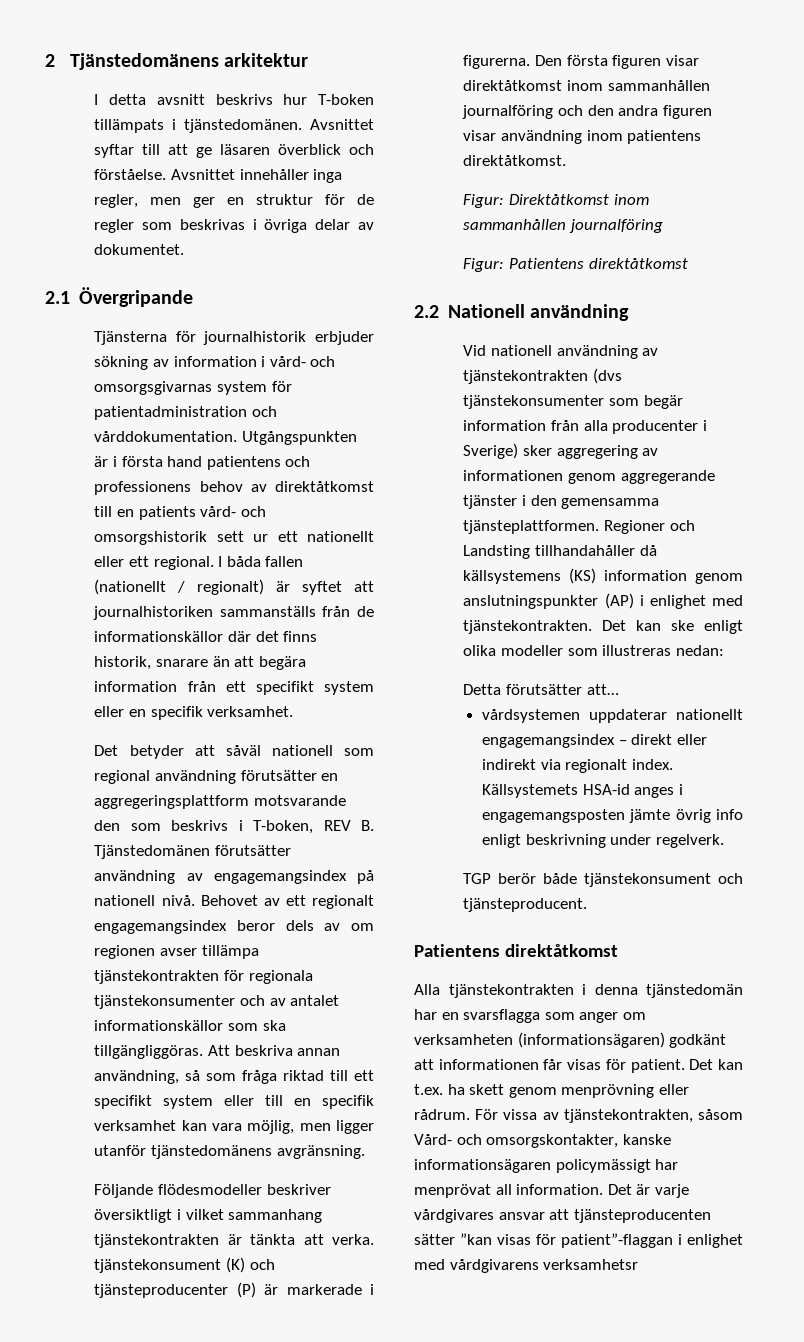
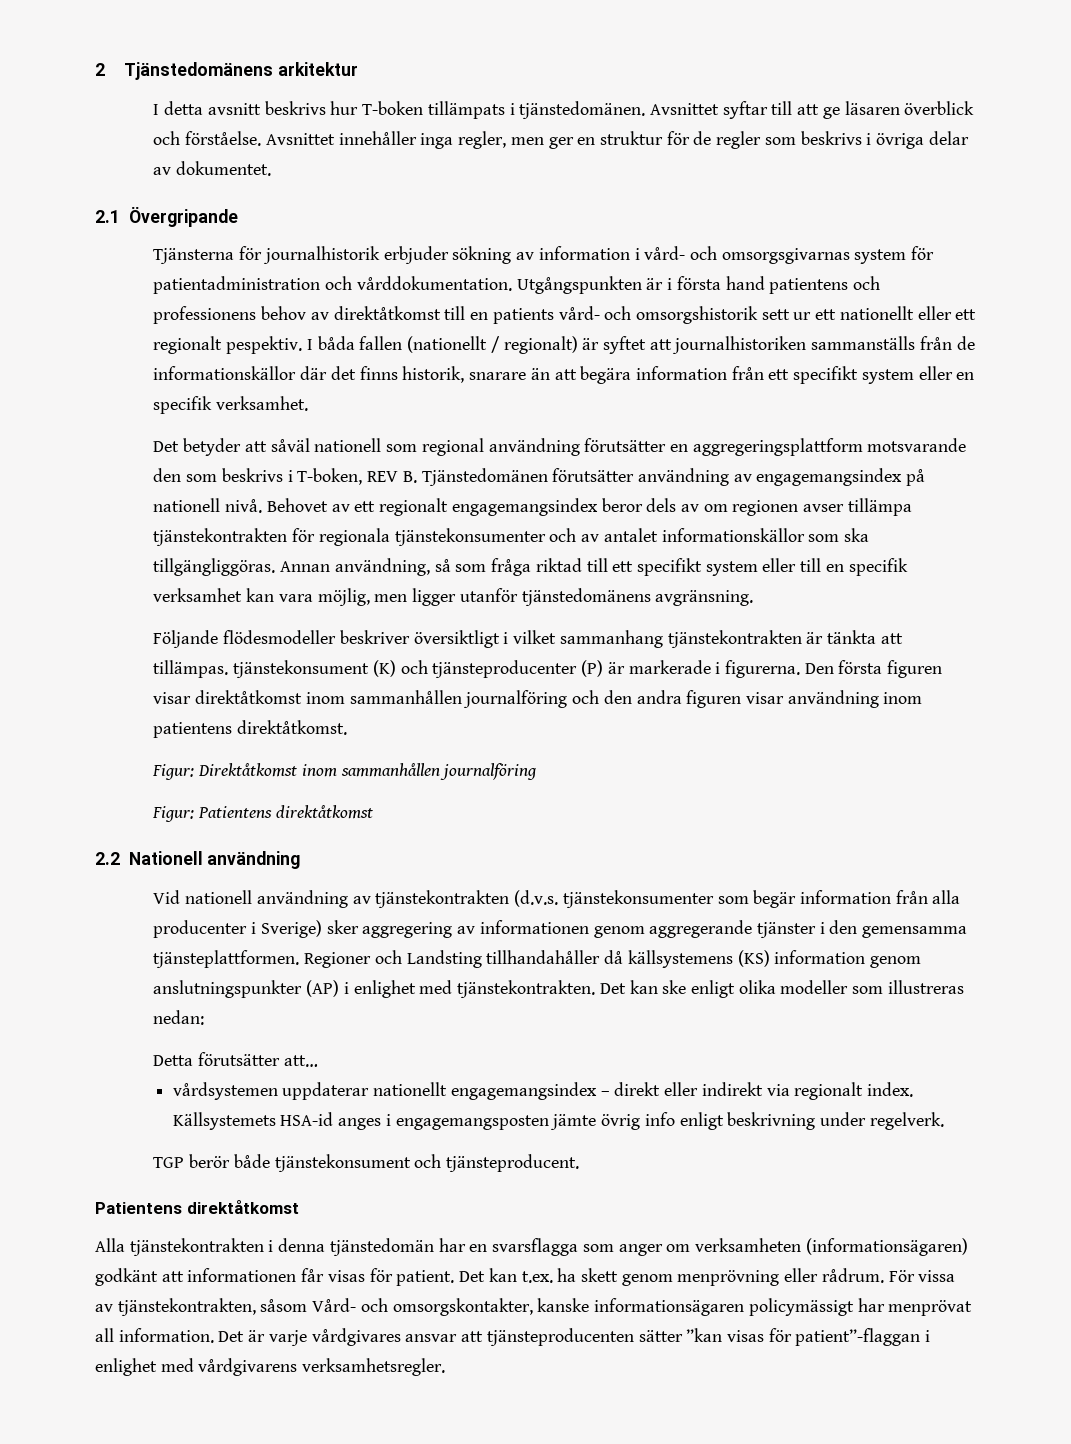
- Avsnittet innehåller inga regler, men ger en struktur för de regler som beskrivas i övriga delar av dokumentet.
+ Avsnittet innehåller inga regler, men ger en struktur för de regler som beskrivs i övriga delar av dokumentet.
- Utgångspunkten är i första hand patientens och professionens behov av direktåtkomst till en patients vård- och omsorgshistorik sett ur ett nationellt eller ett regional.
+ Utgångspunkten är i första hand patientens och professionens behov av direktåtkomst till en patients vård- och omsorgshistorik sett ur ett nationellt eller ett regionalt pespektiv.
- Att beskriva annan användning, så som fråga riktad till ett specifikt system eller till en specifik verksamhet kan vara möjlig, men ligger utanför tjänstedomänens avgränsning.
+ Annan användning, så som fråga riktad till ett specifikt system eller till en specifik verksamhet kan vara möjlig, men ligger utanför tjänstedomänens avgränsning.
- Följande flödesmodeller beskriver översiktligt i vilket sammanhang tjänstekontrakten är tänkta att verka. tjänstekonsument (K) och tjänsteproducenter (P) är markerade i figurerna.
+ Följande flödesmodeller beskriver översiktligt i vilket sammanhang tjänstekontrakten är tänkta att tillämpas. tjänstekonsument (K) och tjänsteproducenter (P) är markerade i figurerna.
- Vid nationell användning av tjänstekontrakten (dvs tjänstekonsumenter som begär information från alla producenter i Sverige) sker aggregering av informationen genom aggregerande tjänster i den gemensamma tjänsteplattformen.
+ Vid nationell användning av tjänstekontrakten (d.v.s. tjänstekonsumenter som begär information från alla producenter i Sverige) sker aggregering av informationen genom aggregerande tjänster i den gemensamma tjänsteplattformen.
- Det är varje vårdgivares ansvar att tjänsteproducenten sätter ”kan visas för patient”-flaggan i enlighet med vårdgivarens verksamhetsr
+ Det är varje vårdgivares ansvar att tjänsteproducenten sätter ”kan visas för patient”-flaggan i enlighet med vårdgivarens verksamhetsregler.

